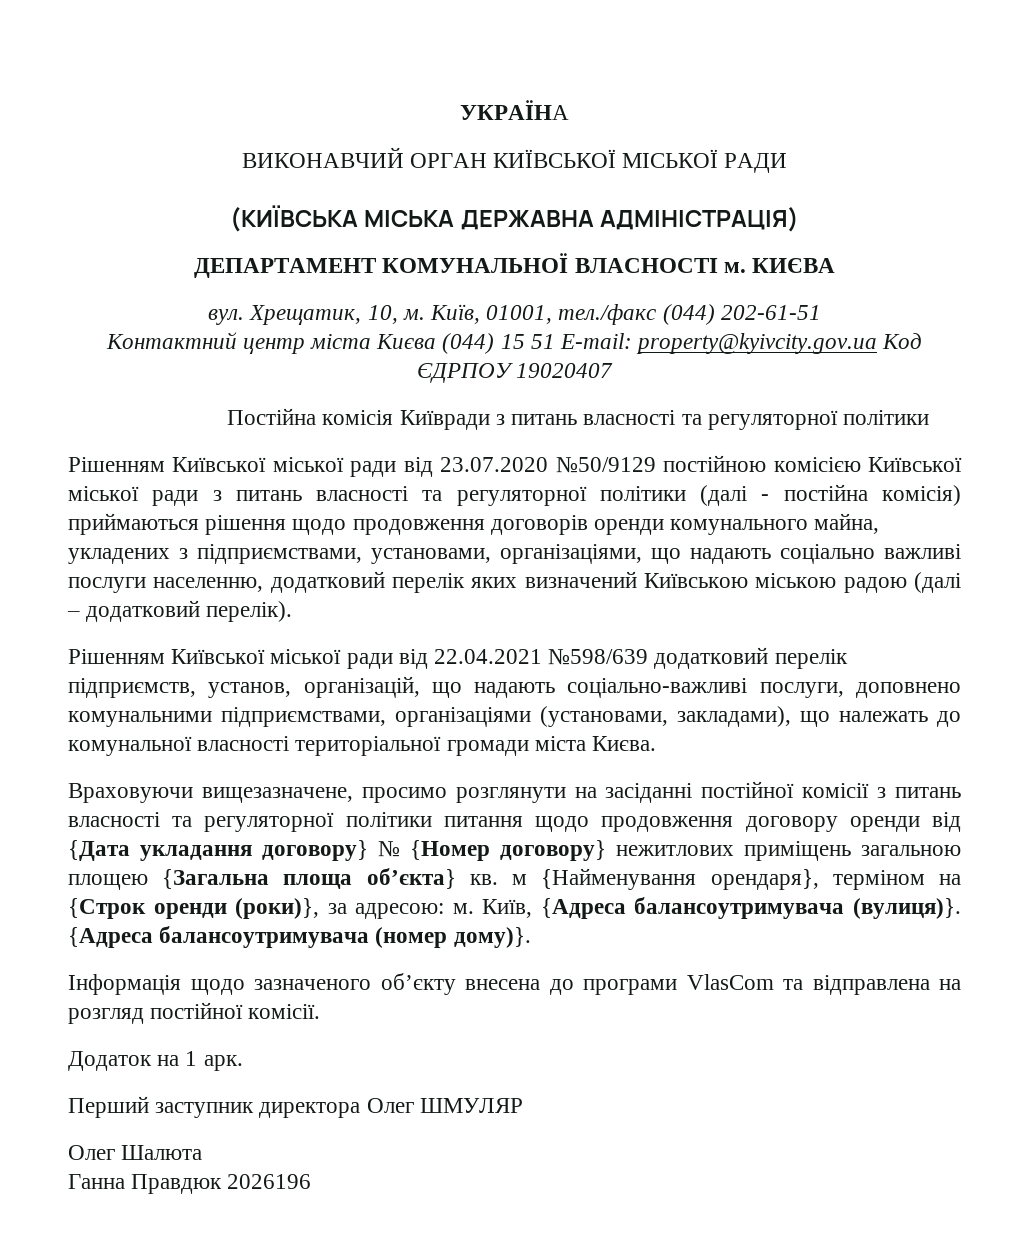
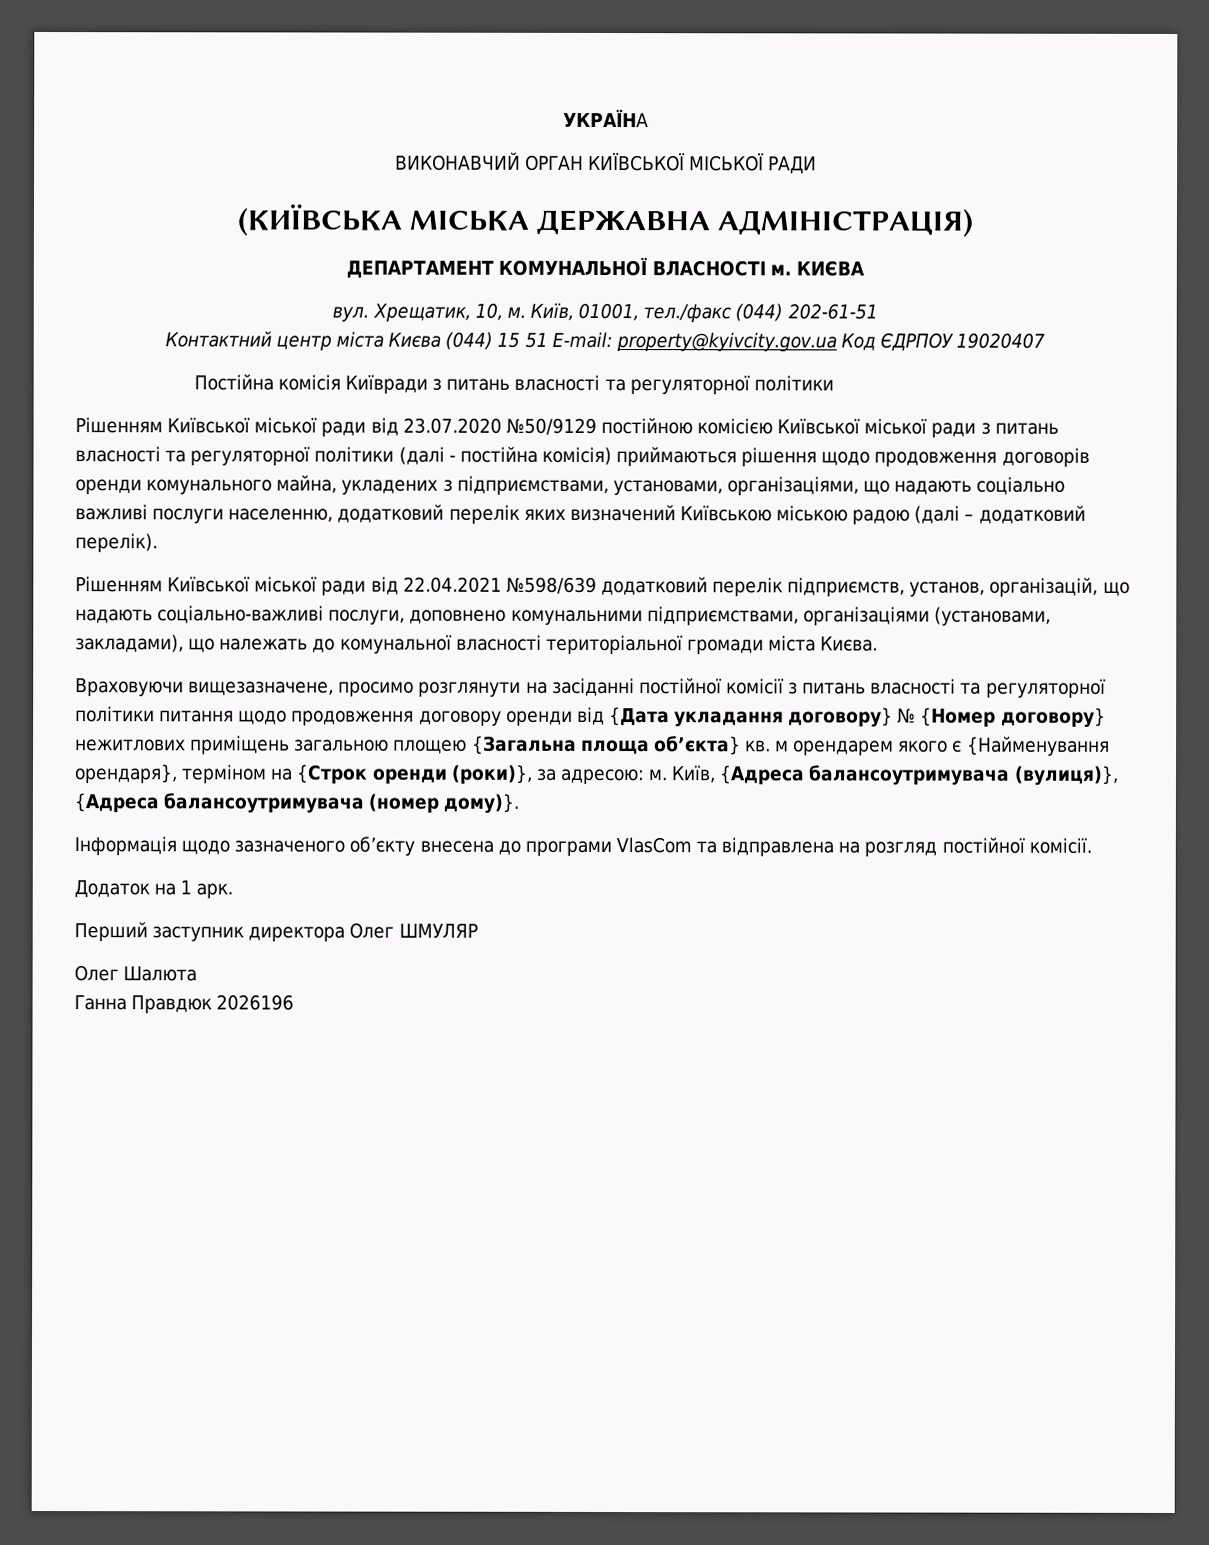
- Враховуючи вищезазначене, просимо розглянути на засіданні постійної комісії з питань власності та регуляторної політики питання щодо продовження договору оренди від {Дата укладання договору} № {Номер договору} нежитлових приміщень загальною площею {Загальна площа об’єкта} кв. м {Найменування орендаря}, терміном на {Строк оренди (роки)}, за адресою: м.
+ Враховуючи вищезазначене, просимо розглянути на засіданні постійної комісії з питань власності та регуляторної політики питання щодо продовження договору оренди від {Дата укладання договору} № {Номер договору} нежитлових приміщень загальною площею {Загальна площа об’єкта} кв. м орендарем якого є {Найменування орендаря}, терміном на {Строк оренди (роки)}, за адресою: м.
- Київ, {Адреса балансоутримувача (вулиця)}. {Адреса балансоутримувача (номер дому)}.
+ Київ, {Адреса балансоутримувача (вулиця)}, {Адреса балансоутримувача (номер дому)}.

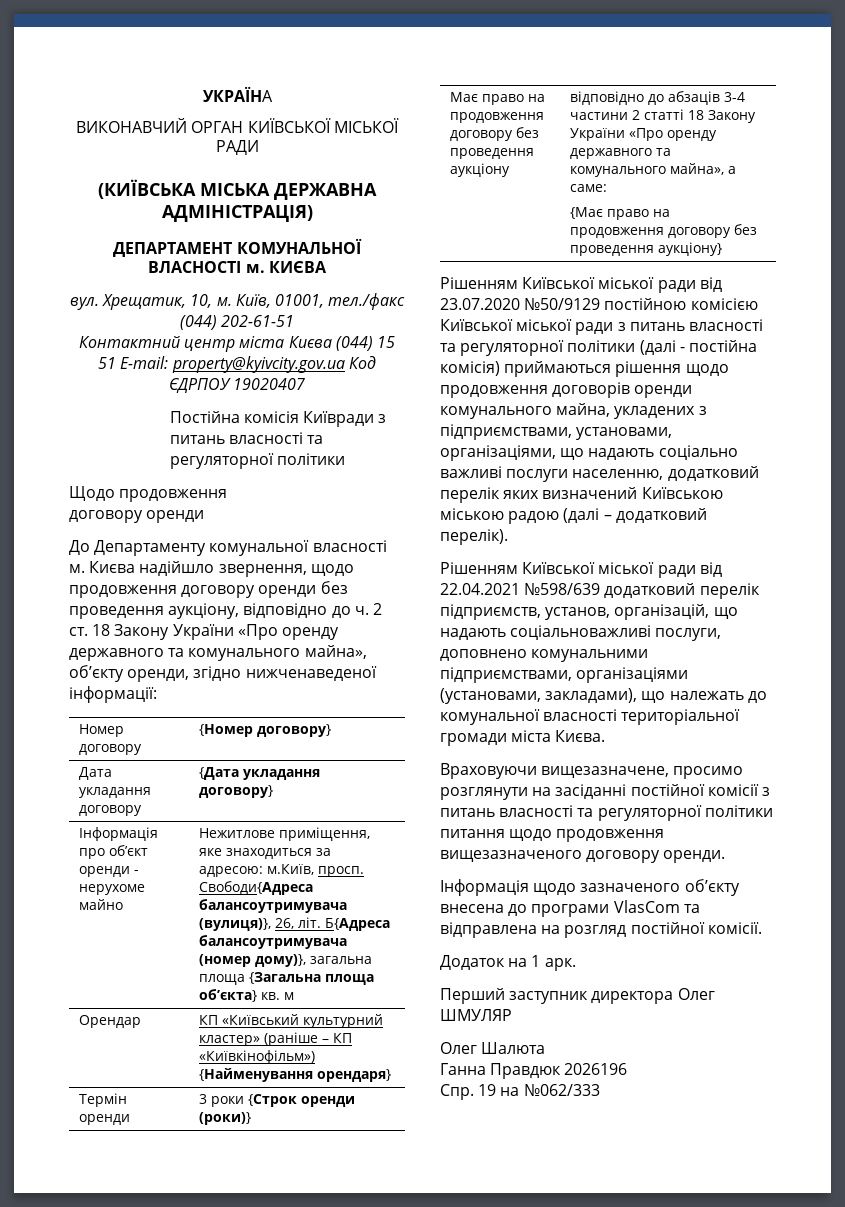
+ Щодо продовження
+ договору оренди
+ До Департаменту комунальної власності м. Києва надійшло звернення, щодо продовження договору оренди без проведення аукціону, відповідно до ч. 2 ст. 18 Закону України «Про оренду державного та комунального майна», об’єкту оренди, згідно нижченаведеної інформації:
+ Номер договору | {Номер договору}
+ Дата укладання договору | {Дата укладання договору}
+ Інформація про об’єкт оренди - нерухоме майно | Нежитлове приміщення, яке знаходиться за адресою: м.Київ, просп. Свободи{Адреса балансоутримувача (вулиця)}, 26, літ. Б{Адреса балансоутримувача (номер дому)}, загальна площа {Загальна площа об’єкта} кв. м
+ Орендар | КП «Київський культурний кластер» (раніше – КП «Київкінофільм») {Найменування орендаря}
+ Термін оренди | 3 роки {Строк оренди (роки)}
+ Має право на продовження договору без проведення аукціону | відповідно до абзаців 3-4 частини 2 статті 18 Закону України «Про оренду державного та комунального майна», а саме:
+ {Має право на продовження договору без проведення аукціону}
- Рішенням Київської міської ради від 22.04.2021 №598/639 додатковий перелік підприємств, установ, організацій, що надають соціально-важливі послуги, доповнено комунальними підприємствами, організаціями (установами, закладами), що належать до комунальної власності територіальної громади міста Києва.
+ Рішенням Київської міської ради від 22.04.2021 №598/639 додатковий перелік підприємств, установ, організацій, що надають соціальноважливі послуги, доповнено комунальними підприємствами, організаціями (установами, закладами), що належать до комунальної власності територіальної громади міста Києва.
- Враховуючи вищезазначене, просимо розглянути на засіданні постійної комісії з питань власності та регуляторної політики питання щодо продовження договору оренди від {Дата укладання договору} № {Номер договору} нежитлових приміщень загальною площею {Загальна площа об’єкта} кв. м орендарем якого є {Найменування орендаря}, терміном на {Строк оренди (роки)}, за адресою: м. Київ, {Адреса балансоутримувача (вулиця)}, {Адреса балансоутримувача (номер дому)}.
+ Враховуючи вищезазначене, просимо розглянути на засіданні постійної комісії з питань власності та регуляторної політики питання щодо продовження вищезазначеного договору оренди.
+ Спр. 19 на №062/333

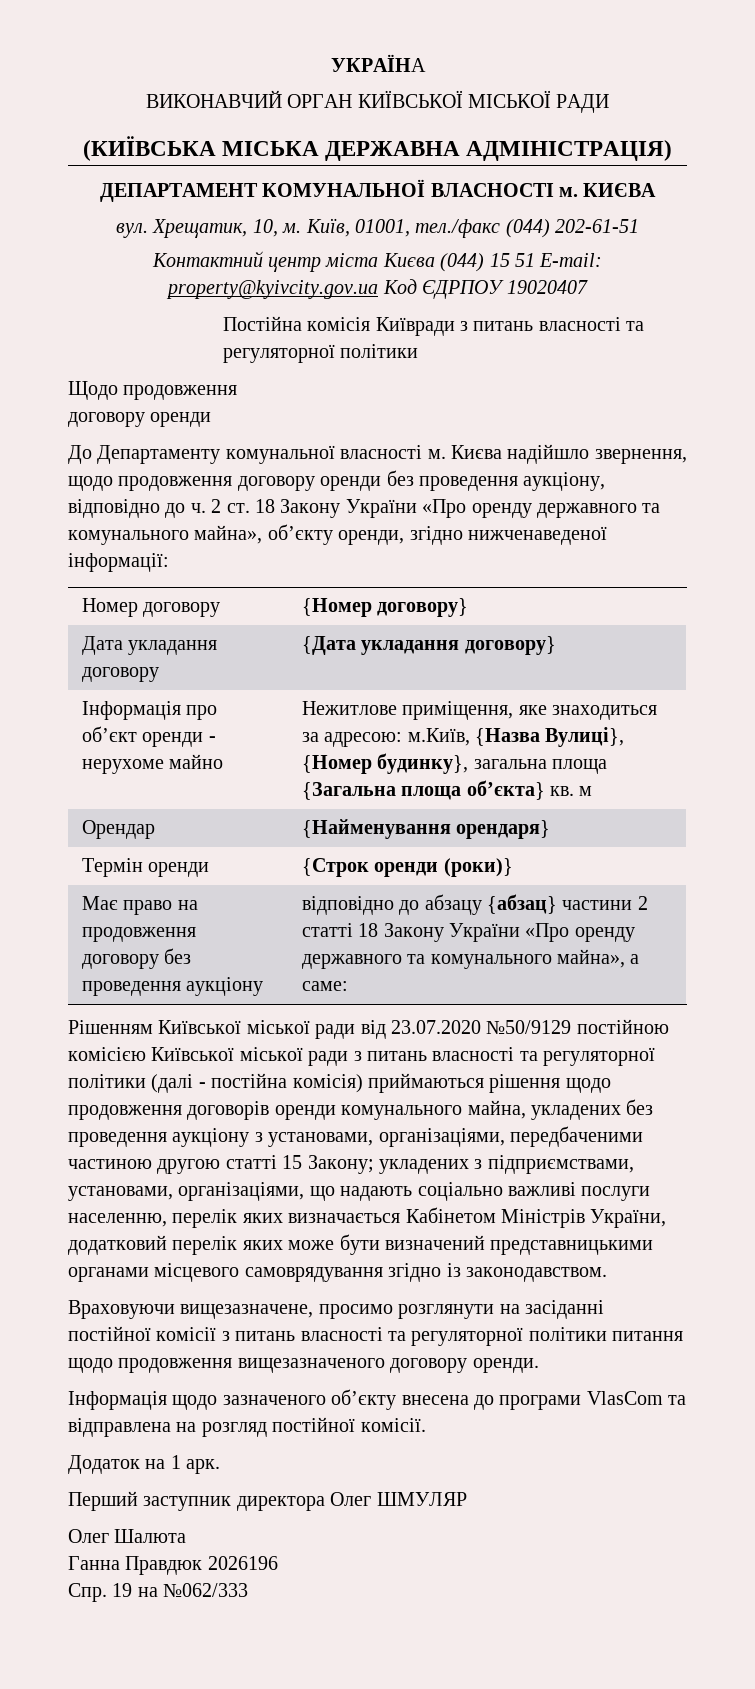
- Інформація про об’єкт оренди - нерухоме майно | Нежитлове приміщення, яке знаходиться за адресою: м.Київ, просп. Свободи{Адреса балансоутримувача (вулиця)}, 26, літ. Б{Адреса балансоутримувача (номер дому)}, загальна площа {Загальна площа об’єкта} кв. м
+ Інформація про об’єкт оренди - нерухоме майно | Нежитлове приміщення, яке знаходиться за адресою: м.Київ, {Назва Вулиці}, {Номер будинку}, загальна площа {Загальна площа об’єкта} кв. м
- Орендар | КП «Київський культурний кластер» (раніше – КП «Київкінофільм») {Найменування орендаря}
+ Орендар | {Найменування орендаря}
- Термін оренди | 3 роки {Строк оренди (роки)}
+ Термін оренди | {Строк оренди (роки)}
- Має право на продовження договору без проведення аукціону | відповідно до абзаців 3-4 частини 2 статті 18 Закону України «Про оренду державного та комунального майна», а саме:
- {Має право на продовження договору без проведення аукціону}
+ Має право на продовження договору без проведення аукціону | відповідно до абзацу {абзац} частини 2 статті 18 Закону України «Про оренду державного та комунального майна», а саме:
- Рішенням Київської міської ради від 23.07.2020 №50/9129 постійною комісією Київської міської ради з питань власності та регуляторної політики (далі - постійна комісія) приймаються рішення щодо продовження договорів оренди комунального майна, укладених з підприємствами, установами, організаціями, що надають соціально важливі послуги населенню, додатковий перелік яких визначений Київською міською радою (далі – додатковий перелік).
- Рішенням Київської міської ради від 22.04.2021 №598/639 додатковий перелік підприємств, установ, організацій, що надають соціальноважливі послуги, доповнено комунальними підприємствами, організаціями (установами, закладами), що належать до комунальної власності територіальної громади міста Києва.
+ Рішенням Київської міської ради від 23.07.2020 №50/9129 постійною комісією Київської міської ради з питань власності та регуляторної політики (далі - постійна комісія) приймаються рішення щодо продовження договорів оренди комунального майна, укладених без проведення аукціону з установами, організаціями, передбаченими частиною другою статті 15 Закону; укладених з підприємствами, установами, організаціями, що надають соціально важливі послуги населенню, перелік яких визначається Кабінетом Міністрів України, додатковий перелік яких може бути визначений представницькими органами місцевого самоврядування згідно із законодавством.

